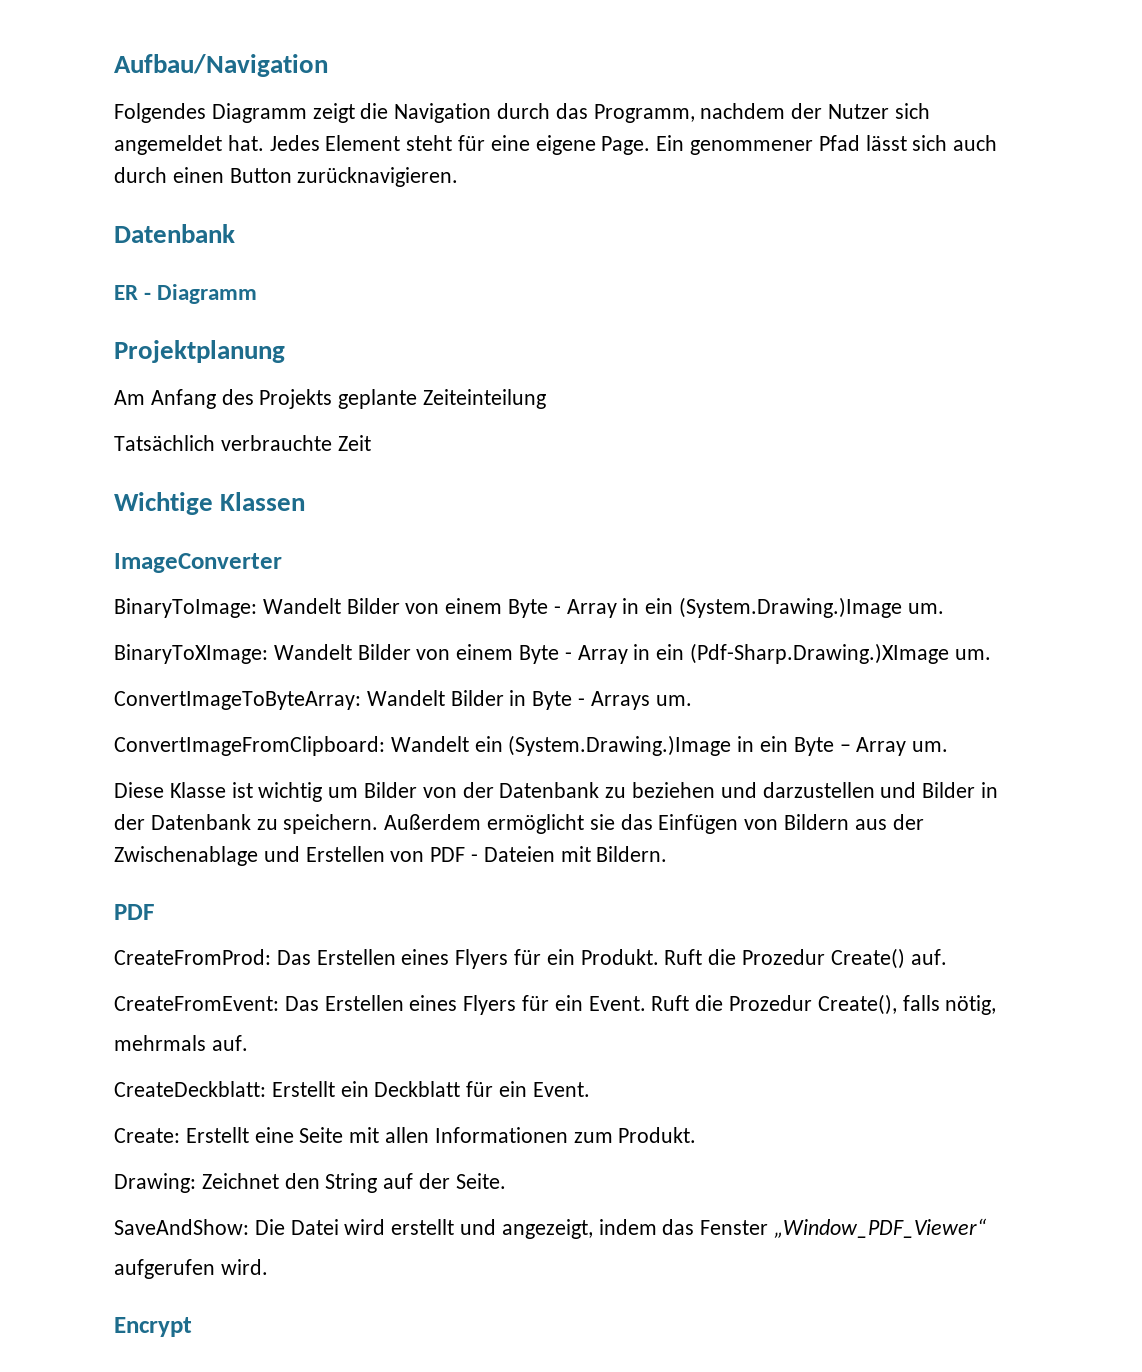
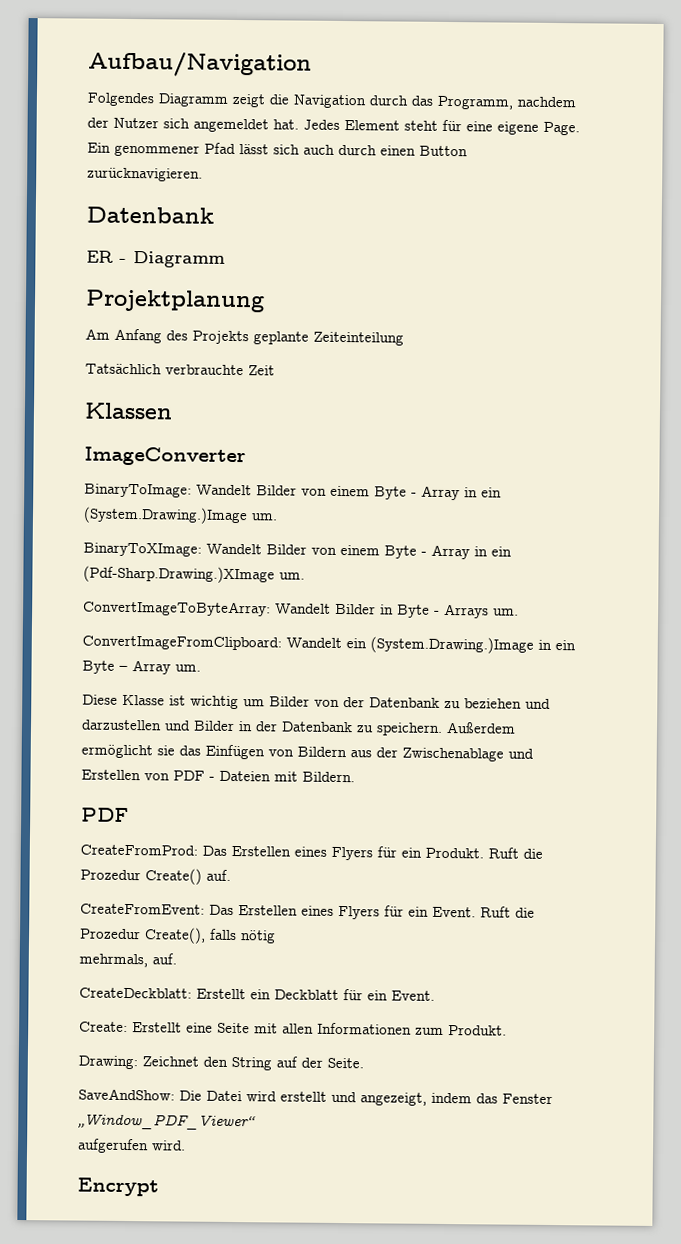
- Wichtige Klassen
+ Klassen
- Ruft die Prozedur Create(), falls nötig,
- mehrmals auf.
+ Ruft die Prozedur Create(), falls nötig
+ mehrmals, auf.

